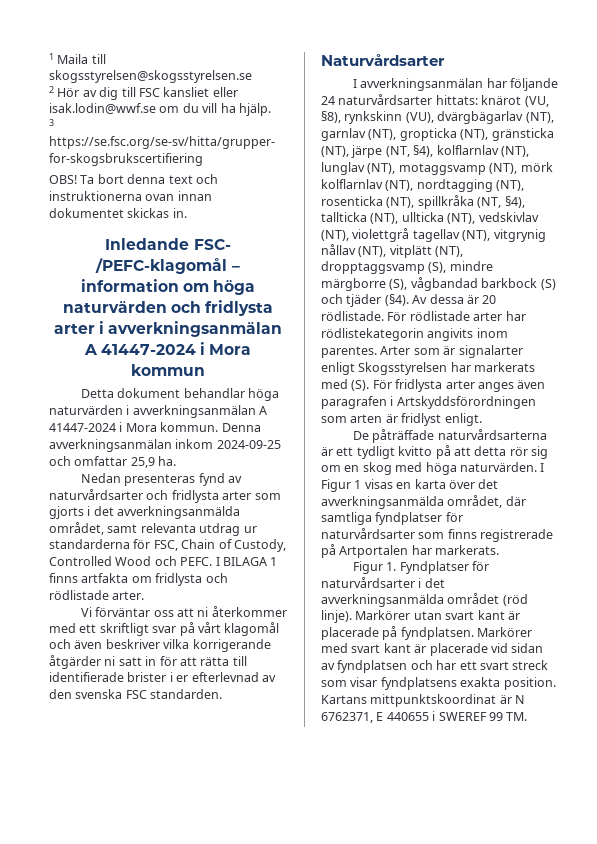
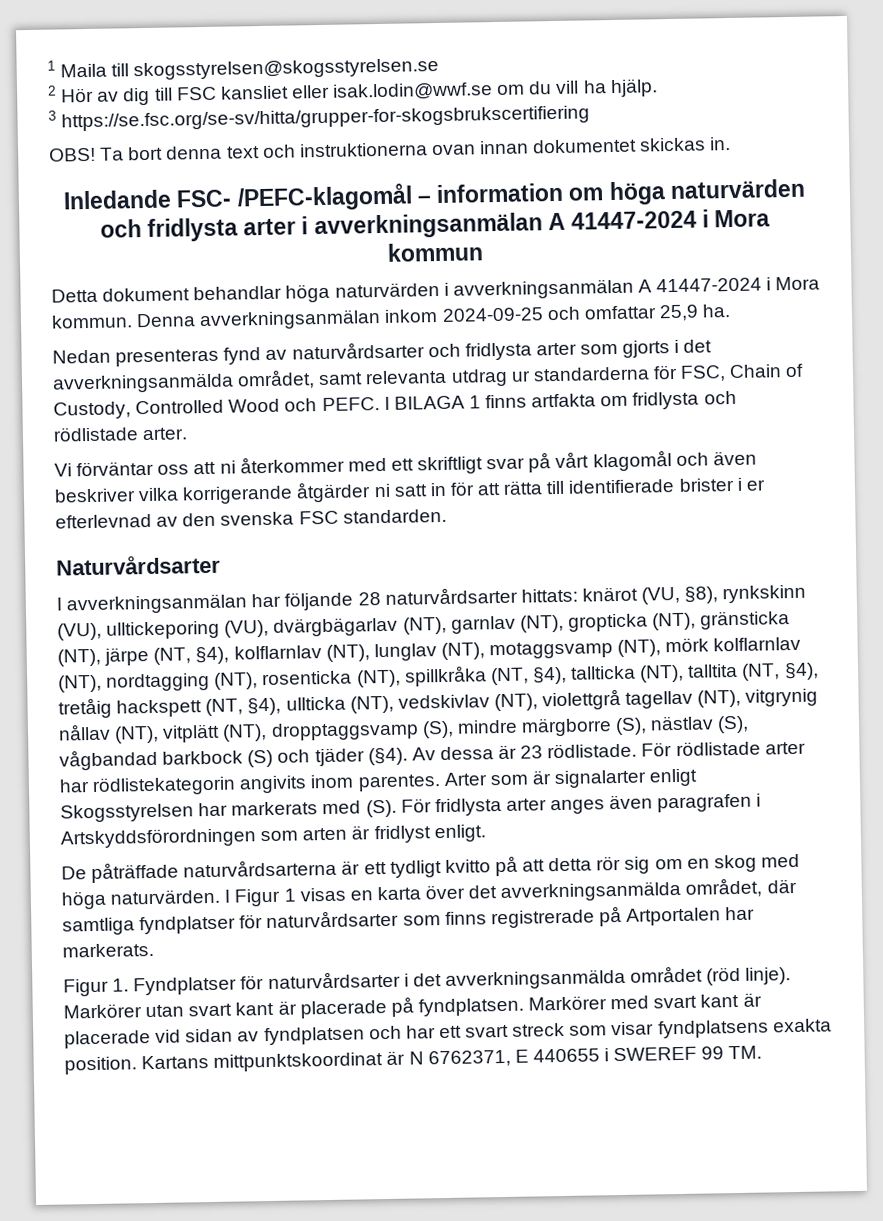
- I avverkningsanmälan har följande 24 naturvårdsarter hittats:
+ I avverkningsanmälan har följande 28 naturvårdsarter hittats:
- knärot (VU, §8), rynkskinn (VU), dvärgbägarlav (NT), garnlav (NT), gropticka (NT), gränsticka (NT), järpe (NT, §4), kolflarnlav (NT), lunglav (NT), motaggsvamp (NT), mörk kolflarnlav (NT), nordtagging (NT), rosenticka (NT), spillkråka (NT, §4), tallticka (NT), ullticka (NT), vedskivlav (NT), violettgrå tagellav (NT), vitgrynig nållav (NT), vitplätt (NT), dropptaggsvamp (S), mindre märgborre (S), vågbandad barkbock (S) och tjäder (§4).
+ knärot (VU, §8), rynkskinn (VU), ulltickeporing (VU), dvärgbägarlav (NT), garnlav (NT), gropticka (NT), gränsticka (NT), järpe (NT, §4), kolflarnlav (NT), lunglav (NT), motaggsvamp (NT), mörk kolflarnlav (NT), nordtagging (NT), rosenticka (NT), spillkråka (NT, §4), tallticka (NT), talltita (NT, §4), tretåig hackspett (NT, §4), ullticka (NT), vedskivlav (NT), violettgrå tagellav (NT), vitgrynig nållav (NT), vitplätt (NT), dropptaggsvamp (S), mindre märgborre (S), nästlav (S), vågbandad barkbock (S) och tjäder (§4).
- Av dessa är 20 rödlistade.
+ Av dessa är 23 rödlistade.

